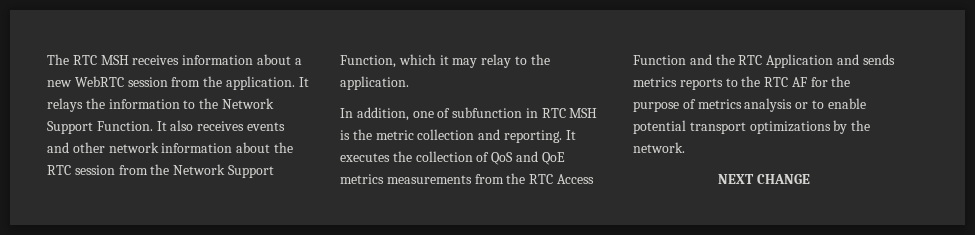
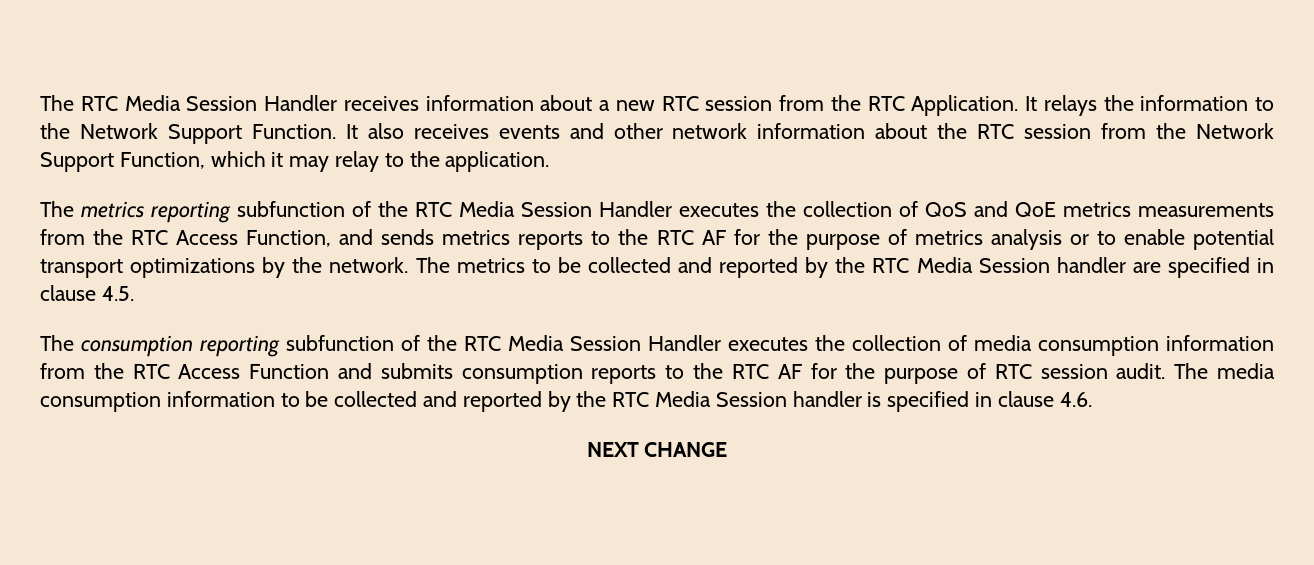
- The RTC MSH receives information about a new WebRTC session from the application.
+ The RTC Media Session Handler receives information about a new RTC session from the RTC Application.
- In addition, one of subfunction in RTC MSH is the metric collection and reporting. It executes the collection of QoS and QoE metrics measurements from the RTC Access Function and the RTC Application and sends metrics reports to the RTC AF for the purpose of metrics analysis or to enable potential transport optimizations by the network.
+ The metrics reporting subfunction of the RTC Media Session Handler executes the collection of QoS and QoE metrics measurements from the RTC Access Function, and sends metrics reports to the RTC AF for the purpose of metrics analysis or to enable potential transport optimizations by the network. The metrics to be collected and reported by the RTC Media Session handler are specified in clause 4.5.
+ The consumption reporting subfunction of the RTC Media Session Handler executes the collection of media consumption information from the RTC Access Function and submits consumption reports to the RTC AF for the purpose of RTC session audit. The media consumption information to be collected and reported by the RTC Media Session handler is specified in clause 4.6.

